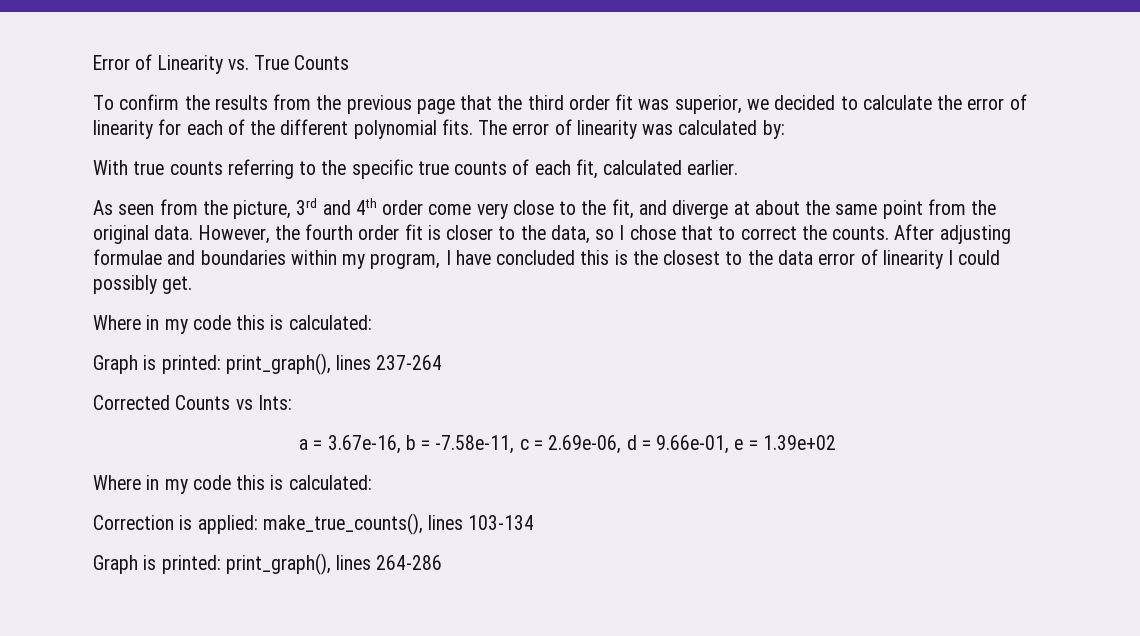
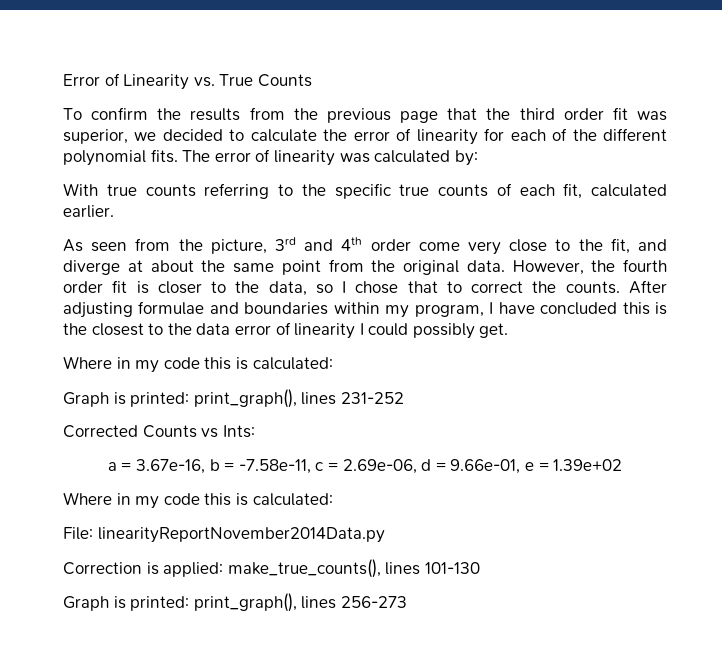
- Graph is printed: print_graph(), lines 237-264
+ Graph is printed: print_graph(), lines 231-252
+ File: linearityReportNovember2014Data.py
- Correction is applied: make_true_counts(), lines 103-134
- Graph is printed: print_graph(), lines 264-286
+ Correction is applied: make_true_counts(), lines 101-130
+ Graph is printed: print_graph(), lines 256-273

